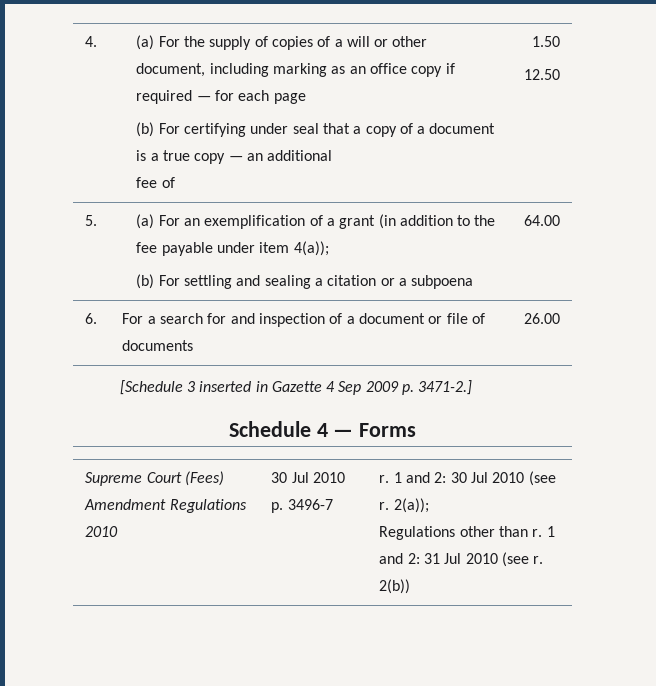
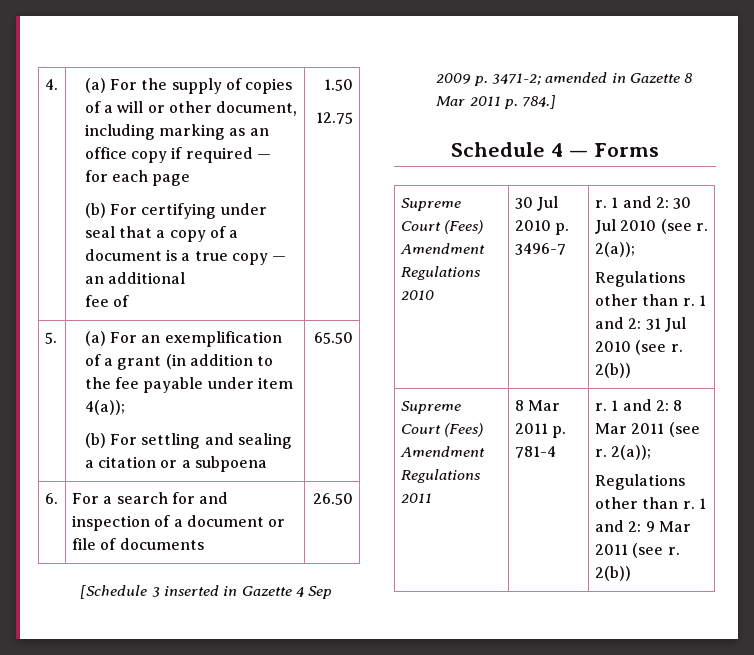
- 12.50
+ 12.75
  5. | (a) For an exemplification of a grant (in addition to the fee payable under item 4(a));
- (b) For settling and sealing a citation or a subpoena | 64.00
+ (b) For settling and sealing a citation or a subpoena | 65.50
- 6. | For a search for and inspection of a document or file of documents | 26.00
+ 6. | For a search for and inspection of a document or file of documents | 26.50
- [Schedule 3 inserted in Gazette 4 Sep 2009 p. 3471-2.]
+ [Schedule 3 inserted in Gazette 4 Sep 2009 p. 3471-2; amended in Gazette 8 Mar 2011 p. 784.]
+ Supreme Court (Fees) Amendment Regulations 2011 | 8 Mar 2011 p. 781-4 | r. 1 and 2: 8 Mar 2011 (see r. 2(a));
+ Regulations other than r. 1 and 2: 9 Mar 2011 (see r. 2(b))

